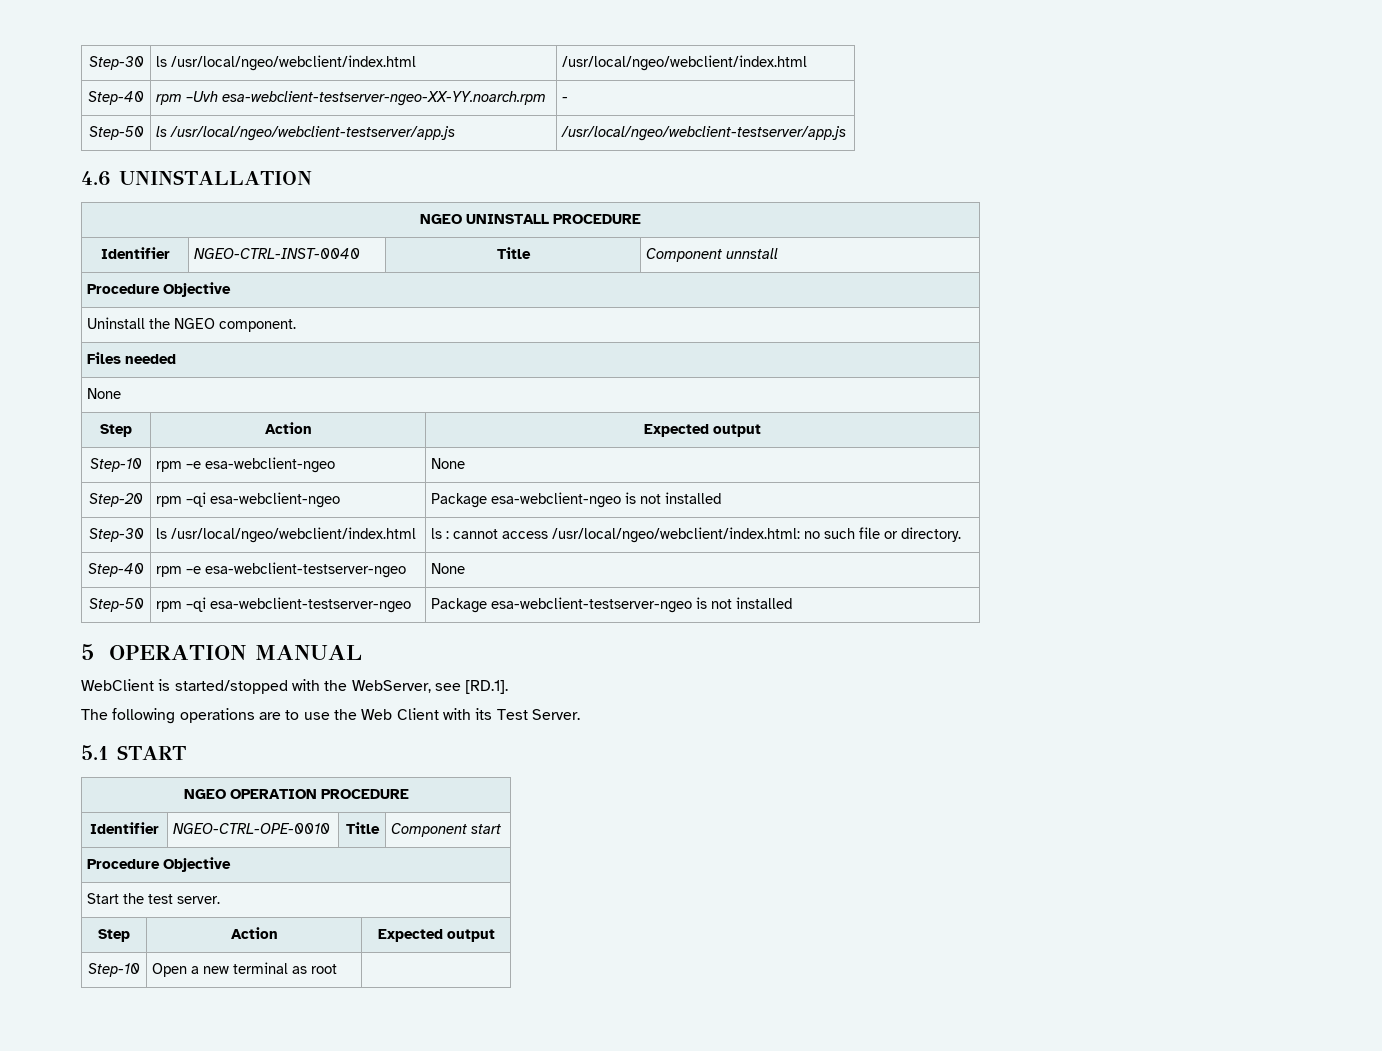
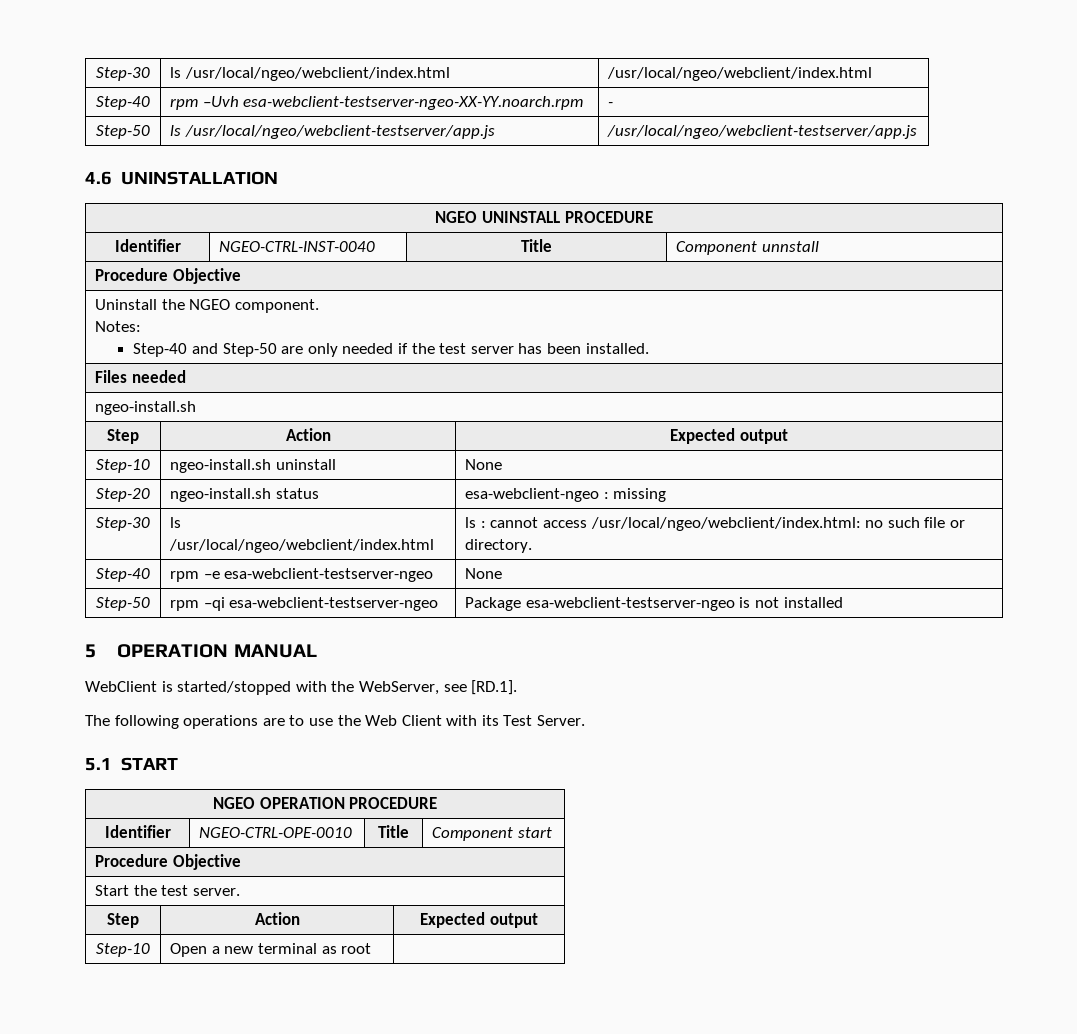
  Uninstall the NGEO component.
+ Notes:
+ Step-40 and Step-50 are only needed if the test server has been installed.
  Files needed
- None
+ ngeo-install.sh
  Step | Action | Expected output
- Step-10 | rpm –e esa-webclient-ngeo | None
+ Step-10 | ngeo-install.sh uninstall | None
- Step-20 | rpm –qi esa-webclient-ngeo | Package esa-webclient-ngeo is not installed
+ Step-20 | ngeo-install.sh status | esa-webclient-ngeo : missing

